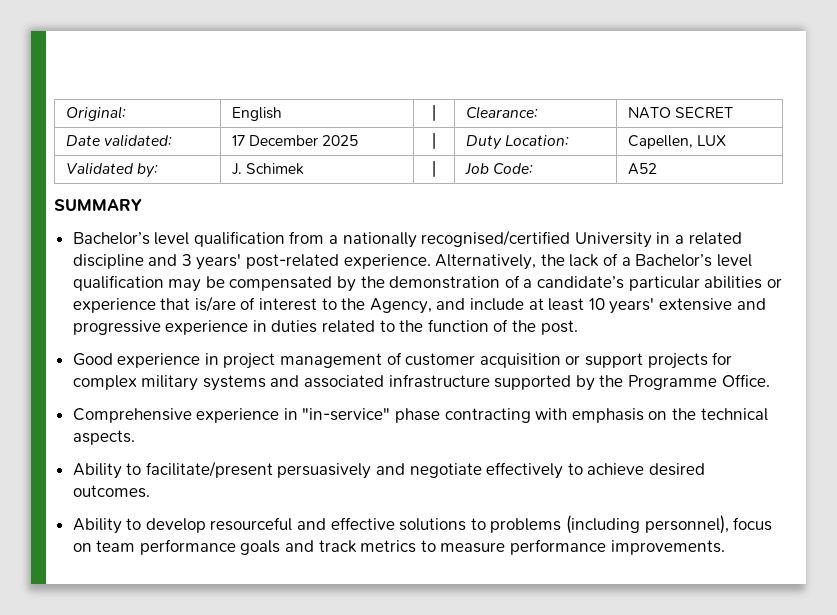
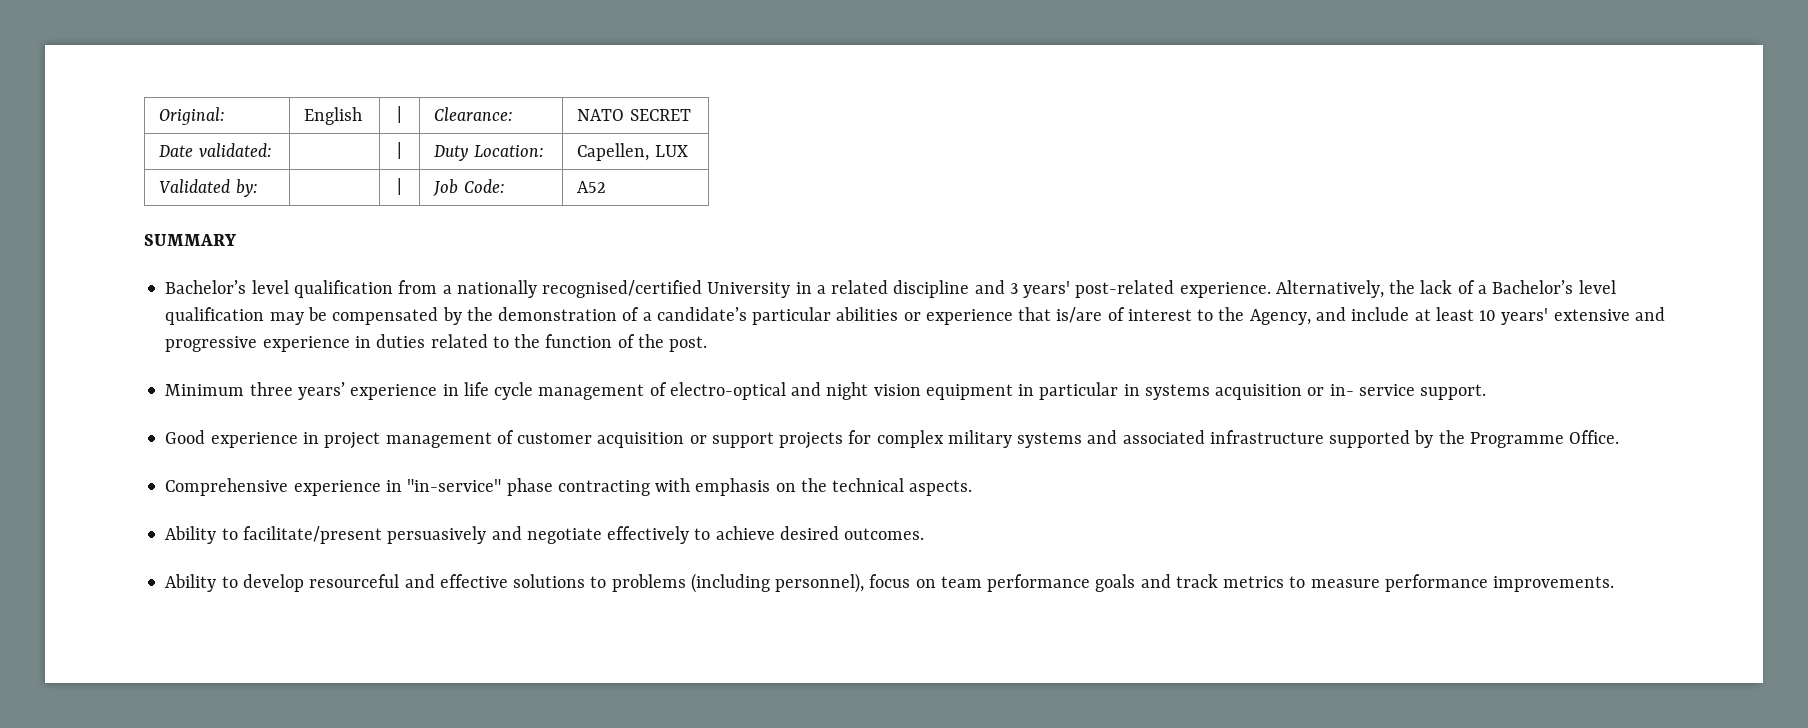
- Date validated: | 17 December 2025 | | | Duty Location: | Capellen, LUX
+ Date validated: | | | | Duty Location: | Capellen, LUX
- Validated by: | J. Schimek | | | Job Code: | A52
+ Validated by: | | | | Job Code: | A52
+ Minimum three years’ experience in life cycle management of electro-optical and night vision equipment in particular in systems acquisition or in- service support.

